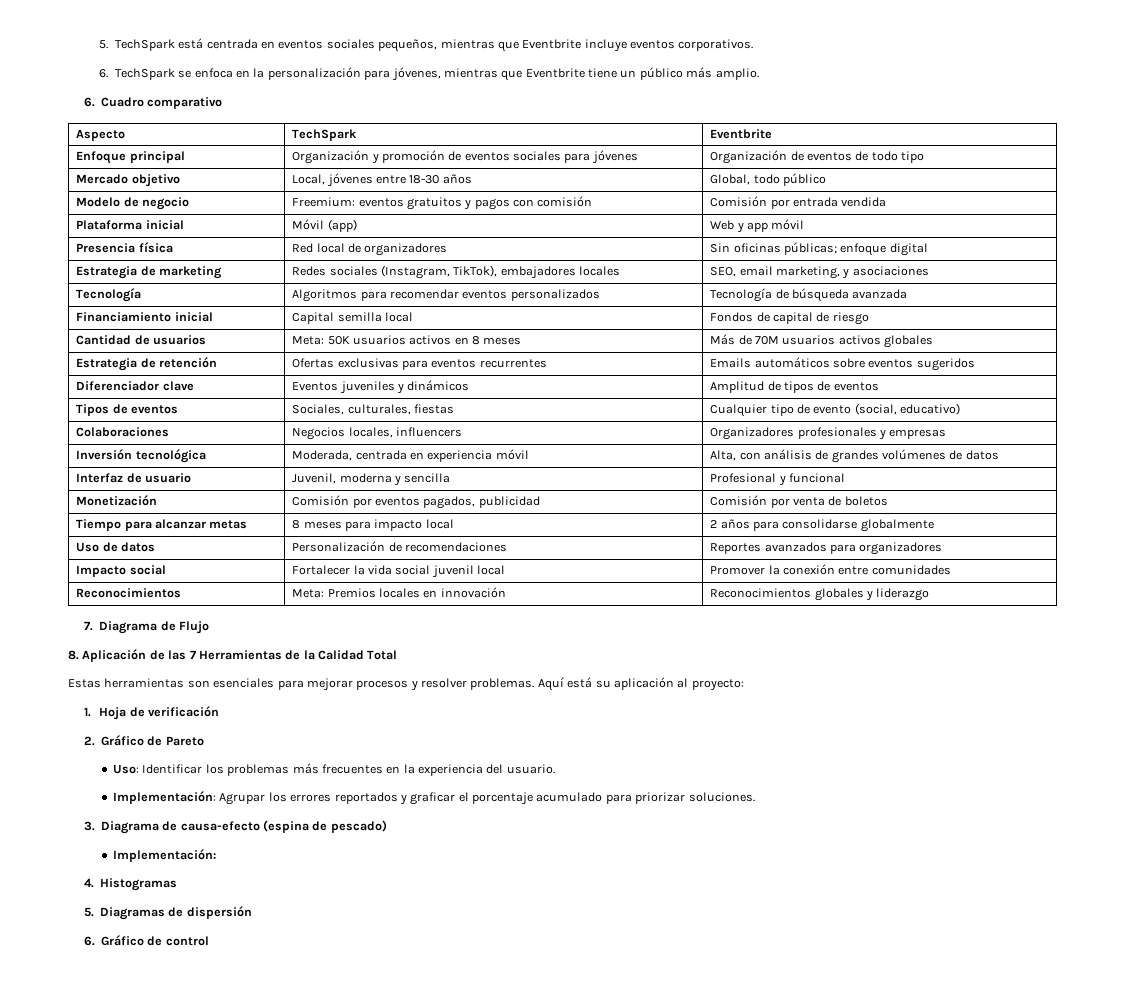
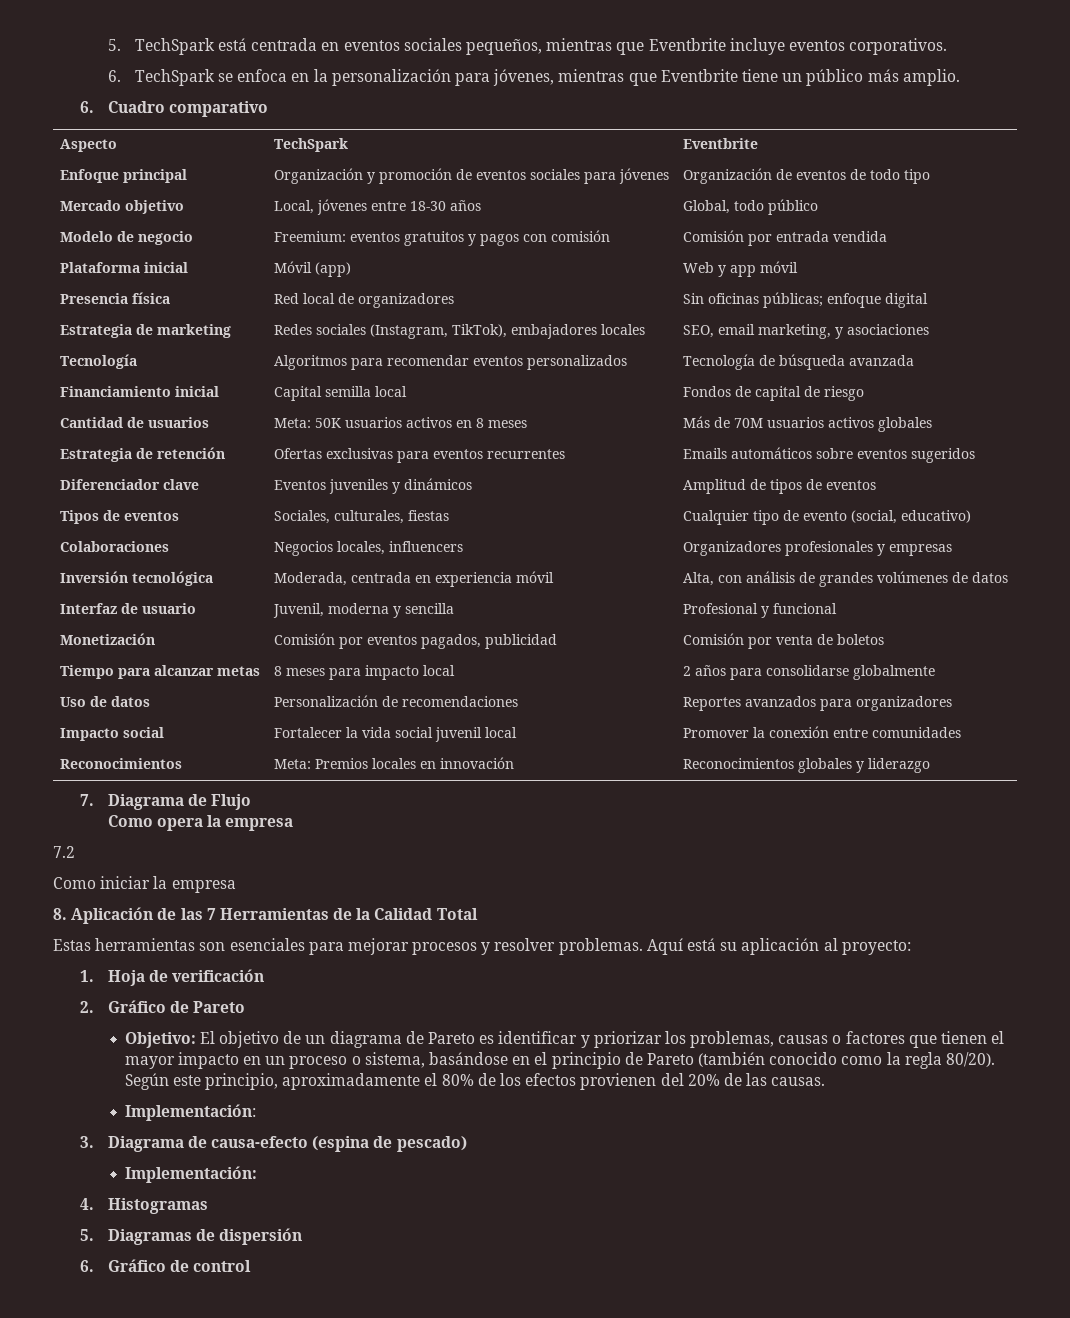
+ Como opera la empresa
+ 7.2
+ Como iniciar la empresa
- Uso: Identificar los problemas más frecuentes en la experiencia del usuario.
- Implementación: Agrupar los errores reportados y graficar el porcentaje acumulado para priorizar soluciones.
+ Objetivo: El objetivo de un diagrama de Pareto es identificar y priorizar los problemas, causas o factores que tienen el mayor impacto en un proceso o sistema, basándose en el principio de Pareto (también conocido como la regla 80/20). Según este principio, aproximadamente el 80% de los efectos provienen del 20% de las causas.
+ Implementación:

